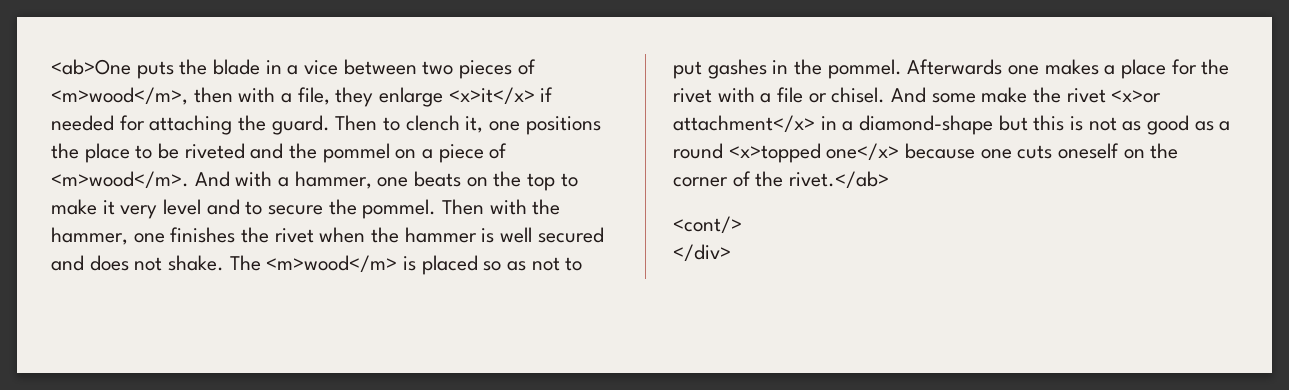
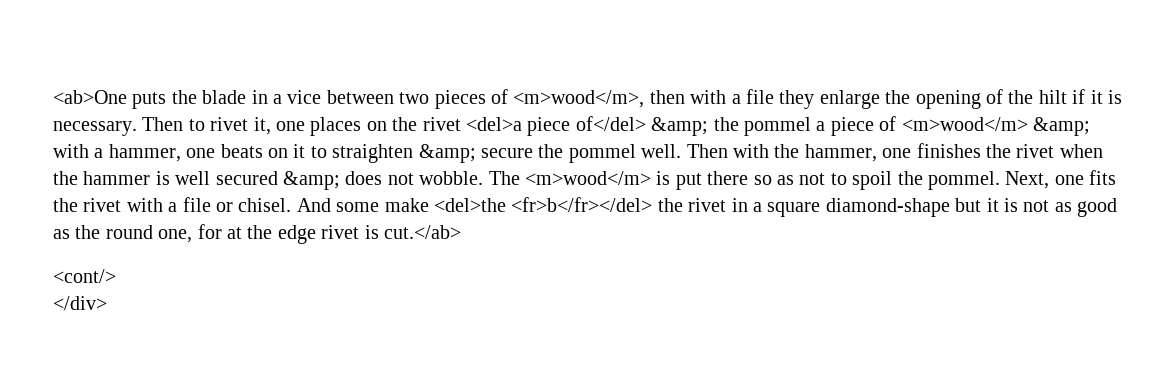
- <ab>One puts the blade in a vice between two pieces of <m>wood</m>, then with a file, they enlarge <x>it</x> if needed for attaching the guard.
+ <ab>One puts the blade in a vice between two pieces of <m>wood</m>, then with a file they enlarge the opening of the hilt if it is necessary.
- Then to clench it, one positions the place to be riveted and the pommel on a piece of <m>wood</m>. And with a hammer, one beats on the top to make it very level and to secure the pommel.
+ Then to rivet it, one places on the rivet <del>a piece of</del> &amp; the pommel a piece of <m>wood</m> &amp; with a hammer, one beats on it to straighten &amp; secure the pommel well.
- Then with the hammer, one finishes the rivet when the hammer is well secured and does not shake.
+ Then with the hammer, one finishes the rivet when the hammer is well secured &amp; does not wobble.
- The <m>wood</m> is placed so as not to put gashes in the pommel. Afterwards one makes a place for the rivet with a file or chisel.
+ The <m>wood</m> is put there so as not to spoil the pommel. Next, one fits the rivet with a file or chisel.
- And some make the rivet <x>or attachment</x> in a diamond-shape but this is not as good as a round <x>topped one</x> because one cuts oneself on the corner of the rivet.</ab>
+ And some make <del>the <fr>b</fr></del> the rivet in a square diamond-shape but it is not as good as the round one, for at the edge rivet is cut.</ab>

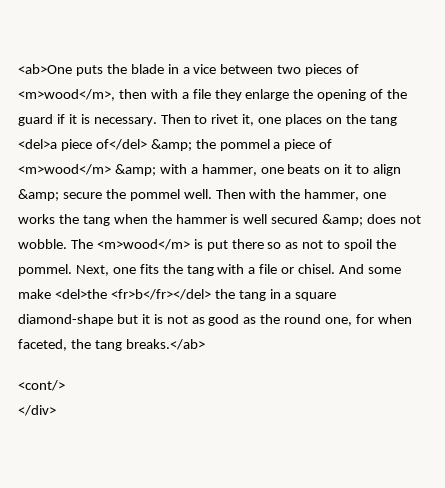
- <ab>One puts the blade in a vice between two pieces of <m>wood</m>, then with a file they enlarge the opening of the hilt if it is necessary.
+ <ab>One puts the blade in a vice between two pieces of <m>wood</m>, then with a file they enlarge the opening of the guard if it is necessary.
- Then to rivet it, one places on the rivet <del>a piece of</del> &amp; the pommel a piece of <m>wood</m> &amp; with a hammer, one beats on it to straighten &amp; secure the pommel well.
+ Then to rivet it, one places on the tang <del>a piece of</del> &amp; the pommel a piece of <m>wood</m> &amp; with a hammer, one beats on it to align &amp; secure the pommel well.
- Then with the hammer, one finishes the rivet when the hammer is well secured &amp; does not wobble.
+ Then with the hammer, one works the tang when the hammer is well secured &amp; does not wobble.
- Next, one fits the rivet with a file or chisel.
+ Next, one fits the tang with a file or chisel.
- And some make <del>the <fr>b</fr></del> the rivet in a square diamond-shape but it is not as good as the round one, for at the edge rivet is cut.</ab>
+ And some make <del>the <fr>b</fr></del> the tang in a square diamond-shape but it is not as good as the round one, for when faceted, the tang breaks.</ab>

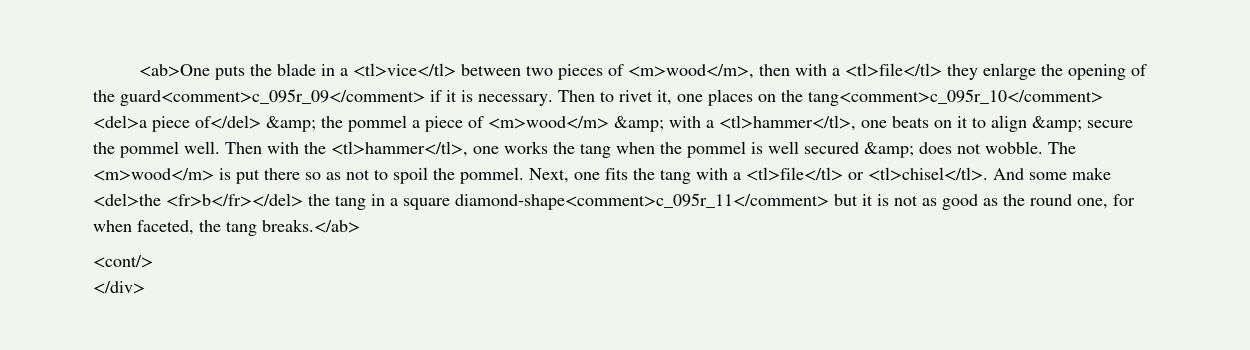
- <ab>One puts the blade in a vice between two pieces of <m>wood</m>, then with a file they enlarge the opening of the guard if it is necessary.
+ <ab>One puts the blade in a <tl>vice</tl> between two pieces of <m>wood</m>, then with a <tl>file</tl> they enlarge the opening of the guard<comment>c_095r_09</comment> if it is necessary.
- Then to rivet it, one places on the tang <del>a piece of</del> &amp; the pommel a piece of <m>wood</m> &amp; with a hammer, one beats on it to align &amp; secure the pommel well.
+ Then to rivet it, one places on the tang<comment>c_095r_10</comment> <del>a piece of</del> &amp; the pommel a piece of <m>wood</m> &amp; with a <tl>hammer</tl>, one beats on it to align &amp; secure the pommel well.
- Then with the hammer, one works the tang when the hammer is well secured &amp; does not wobble.
+ Then with the <tl>hammer</tl>, one works the tang when the pommel is well secured &amp; does not wobble.
- Next, one fits the tang with a file or chisel.
+ Next, one fits the tang with a <tl>file</tl> or <tl>chisel</tl>.
- And some make <del>the <fr>b</fr></del> the tang in a square diamond-shape but it is not as good as the round one, for when faceted, the tang breaks.</ab>
+ And some make <del>the <fr>b</fr></del> the tang in a square diamond-shape<comment>c_095r_11</comment> but it is not as good as the round one, for when faceted, the tang breaks.</ab>

